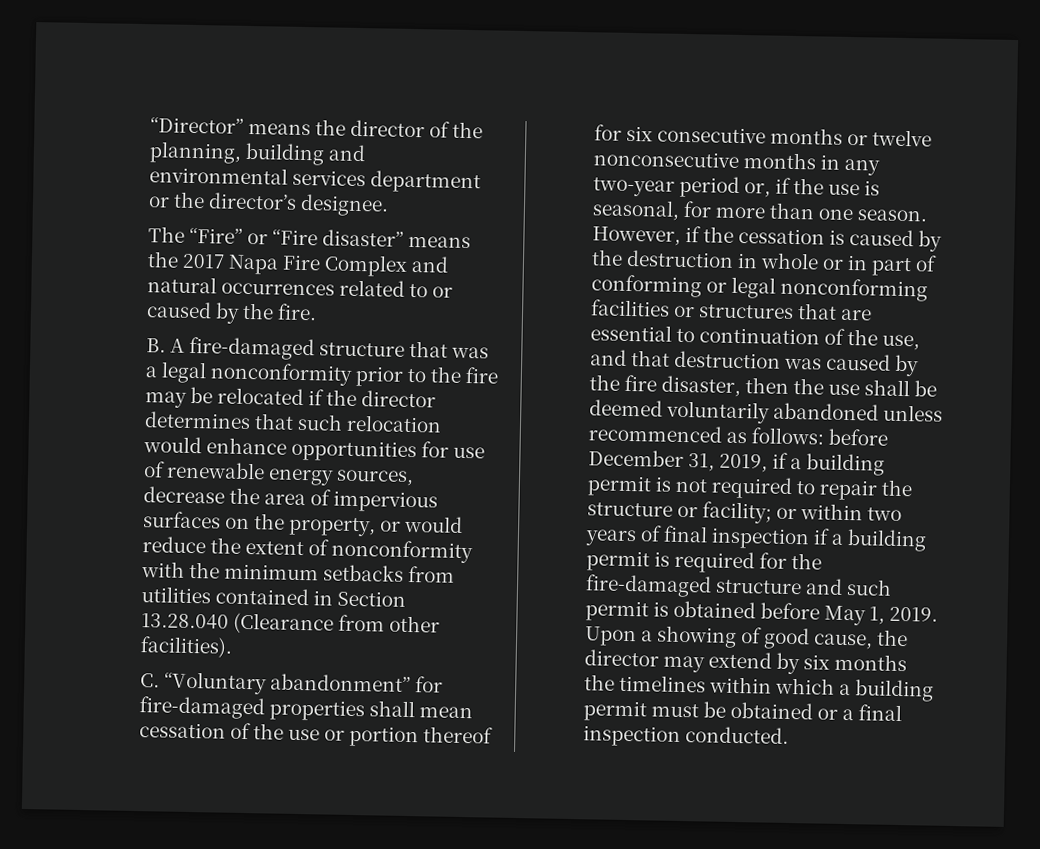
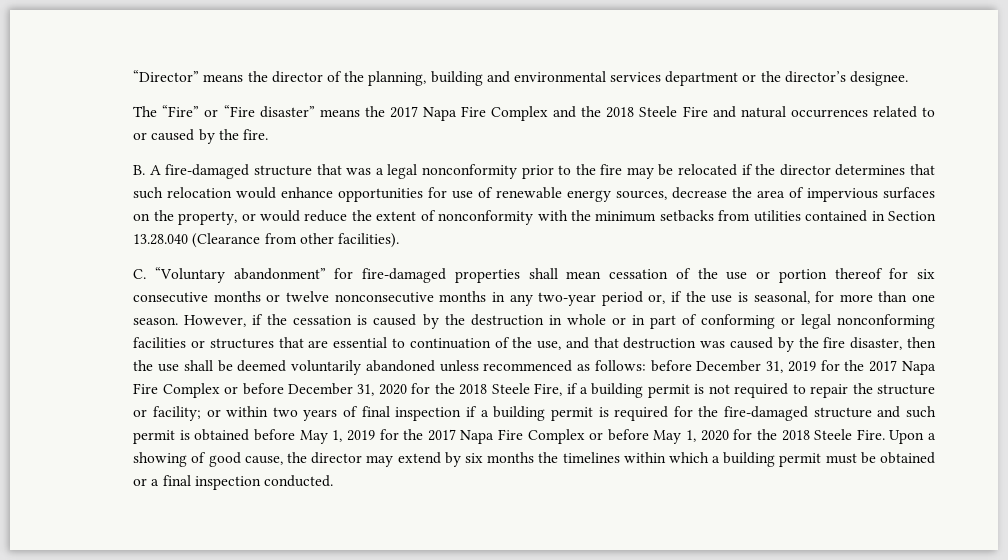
- The “Fire” or “Fire disaster” means the 2017 Napa Fire Complex and natural occurrences related to or caused by the fire.
+ The “Fire” or “Fire disaster” means the 2017 Napa Fire Complex and the 2018 Steele Fire and natural occurrences related to or caused by the fire.
- before December 31, 2019, if a building permit is not required to repair the structure or facility;
+ before December 31, 2019 for the 2017 Napa Fire Complex or before December 31, 2020 for the 2018 Steele Fire, if a building permit is not required to repair the structure or facility;
- or within two years of final inspection if a building permit is required for the fire-damaged structure and such permit is obtained before May 1, 2019.
+ or within two years of final inspection if a building permit is required for the fire-damaged structure and such permit is obtained before May 1, 2019 for the 2017 Napa Fire Complex or before May 1, 2020 for the 2018 Steele Fire.

